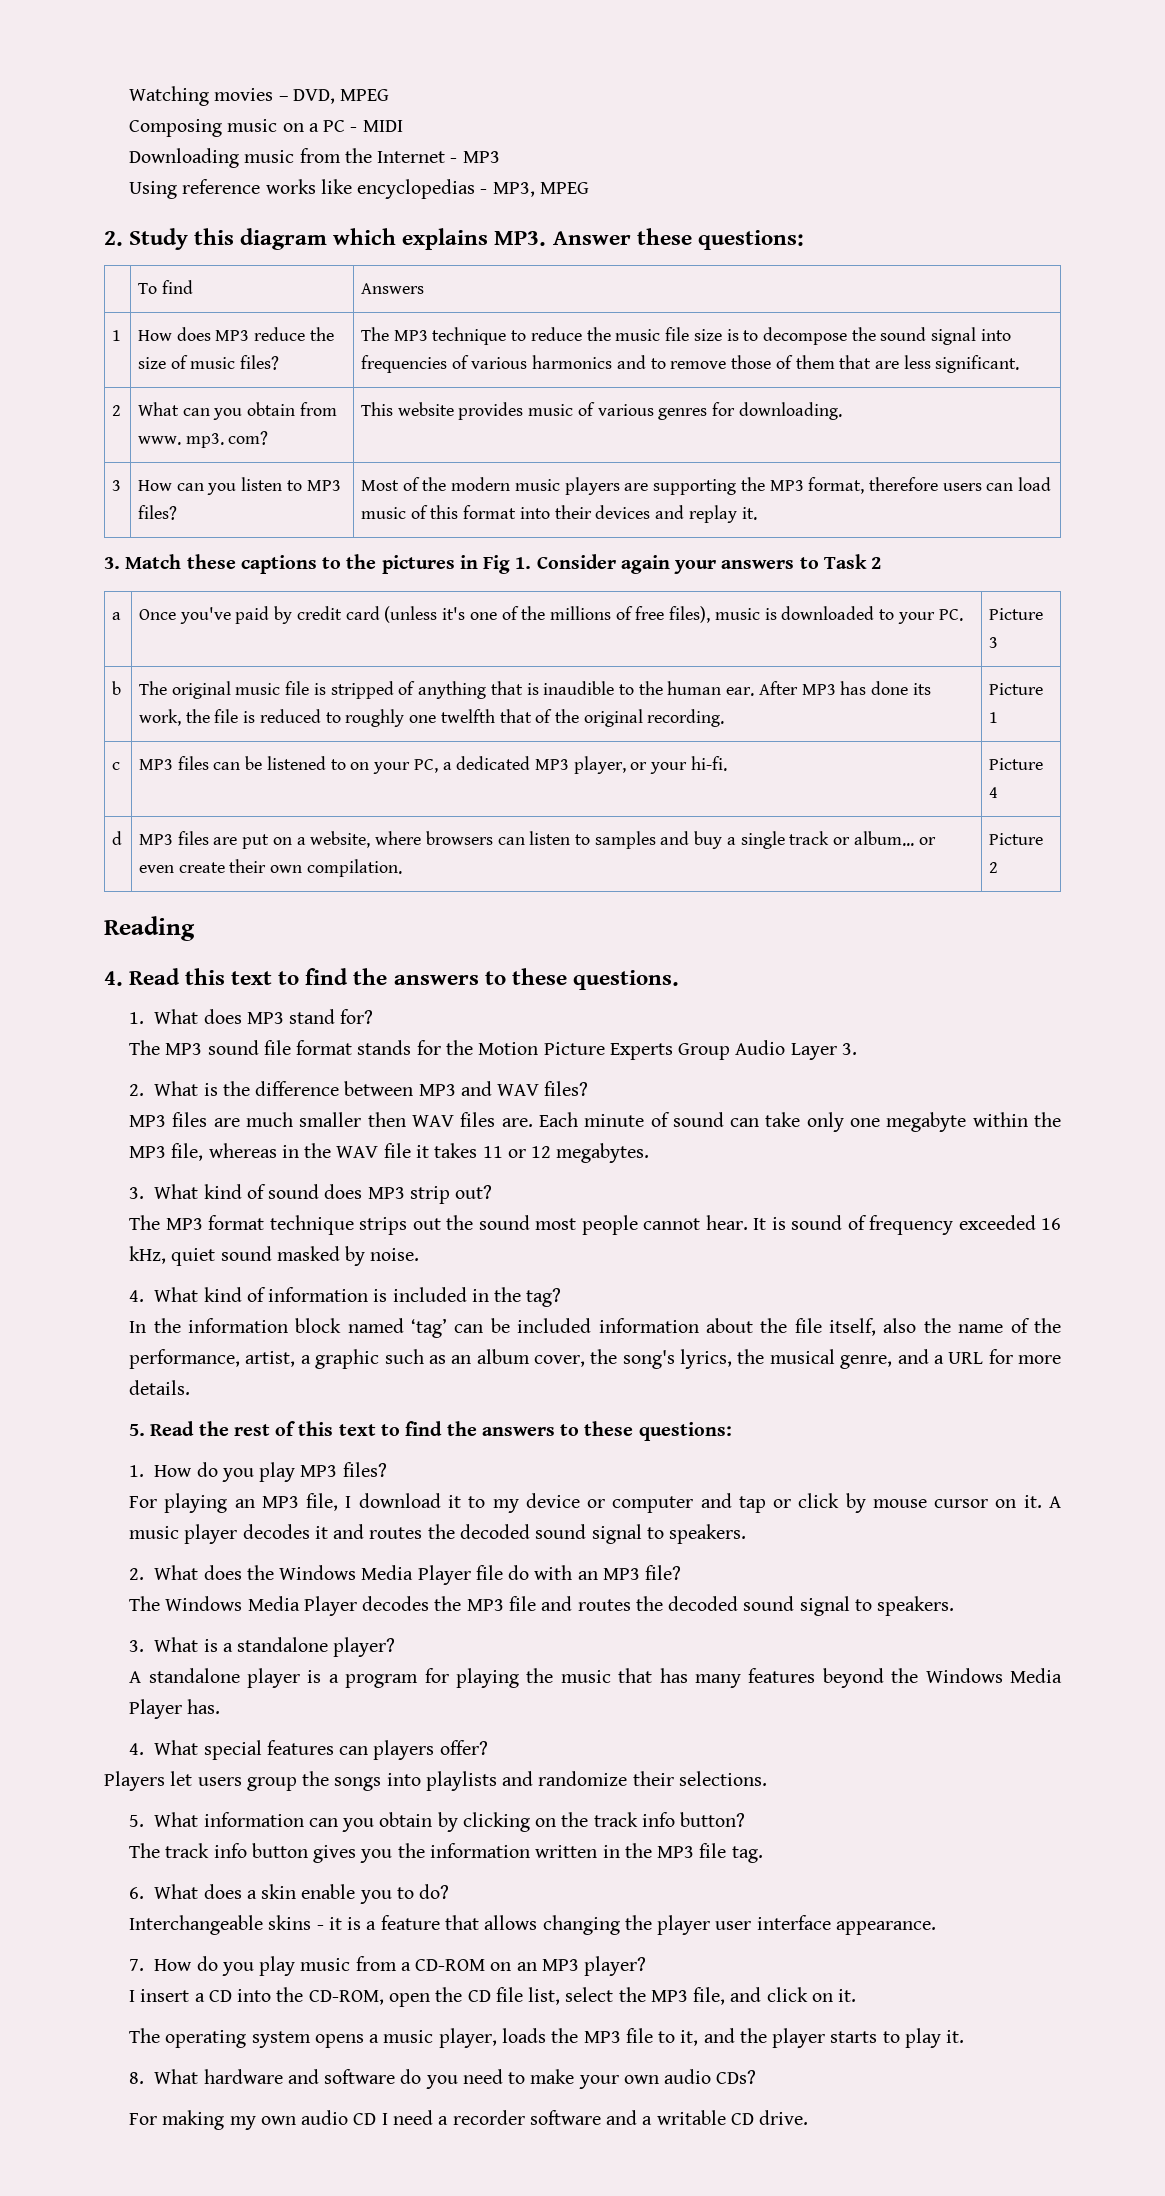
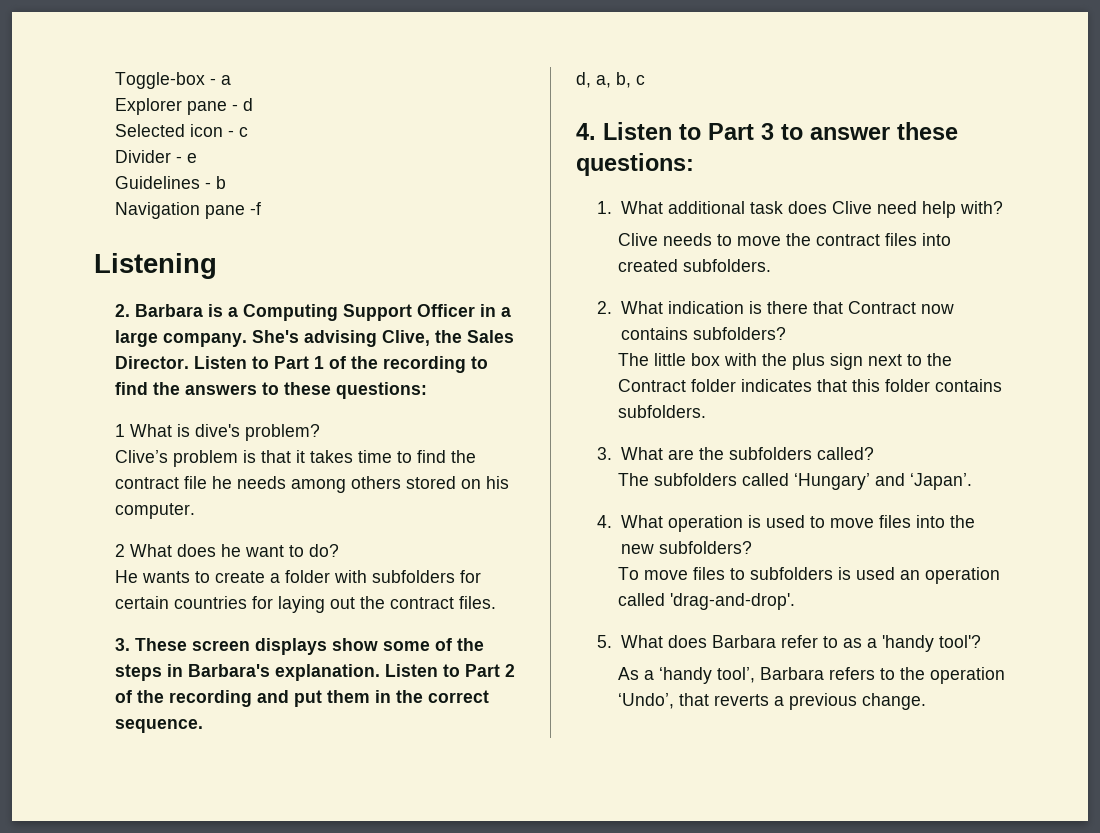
- Watching movies – DVD, MPEG
- Composing music on a PC - MIDI
- Downloading music from the Internet - MP3
- Using reference works like encyclopedias - MP3, MPEG
- 2. Study this diagram which explains MP3. Answer these questions:
- | To find | Answers
- 1 | How does MP3 reduce the size of music files? | The MP3 technique to reduce the music file size is to decompose the sound signal into frequencies of various harmonics and to remove those of them that are less significant.
- 2 | What can you obtain from www. mp3. com? | This website provides music of various genres for downloading.
- 3 | How can you listen to MP3 files? | Most of the modern music players are supporting the MP3 format, therefore users can load music of this format into their devices and replay it.
- 3. Match these captions to the pictures in Fig 1. Consider again your answers to Task 2
- a | Once you've paid by credit card (unless it's one of the millions of free files), music is downloaded to your PC. | Picture 3
- b | The original music file is stripped of anything that is inaudible to the human ear. After MP3 has done its work, the file is reduced to roughly one twelfth that of the original recording. | Picture 1
- c | MP3 files can be listened to on your PC, a dedicated MP3 player, or your hi-fi. | Picture 4
- d | MP3 files are put on a website, where browsers can listen to samples and buy a single track or album... or even create their own compilation. | Picture 2
- Reading
- 4. Read this text to find the answers to these questions.
- 1. What does MP3 stand for?
- The MP3 sound file format stands for the Motion Picture Experts Group Audio Layer 3.
- 2. What is the difference between MP3 and WAV files?
- MP3 files are much smaller then WAV files are. Each minute of sound can take only one megabyte within the MP3 file, whereas in the WAV file it takes 11 or 12 megabytes.
- 3. What kind of sound does MP3 strip out?
- The MP3 format technique strips out the sound most people cannot hear. It is sound of frequency exceeded 16 kHz, quiet sound masked by noise.
- 4. What kind of information is included in the tag?
- In the information block named ‘tag’ can be included information about the file itself, also the name of the performance, artist, a graphic such as an album cover, the song's lyrics, the musical genre, and a URL for more details.
- 5. Read the rest of this text to find the answers to these questions:
+ Toggle-box - a
+ Explorer pane - d
+ Selected icon - c
+ Divider - e
+ Guidelines - b
+ Navigation pane -f
+ Listening
+ 2. Barbara is a Computing Support Officer in a large company. She's advising Clive, the Sales Director. Listen to Part 1 of the recording to find the answers to these questions:
- 1. How do you play MP3 files?
- For playing an MP3 file, I download it to my device or computer and tap or click by mouse cursor on it. A music player decodes it and routes the decoded sound signal to speakers.
- 2. What does the Windows Media Player file do with an MP3 file?
- The Windows Media Player decodes the MP3 file and routes the decoded sound signal to speakers.
- 3. What is a standalone player?
- A standalone player is a program for playing the music that has many features beyond the Windows Media Player has.
- 4. What special features can players offer?
- Players let users group the songs into playlists and randomize their selections.
- 5. What information can you obtain by clicking on the track info button?
- The track info button gives you the information written in the MP3 file tag.
- 6. What does a skin enable you to do?
- Interchangeable skins - it is a feature that allows changing the player user interface appearance.
- 7. How do you play music from a CD-ROM on an MP3 player?
- I insert a CD into the CD-ROM, open the CD file list, select the MP3 file, and click on it.
- The operating system opens a music player, loads the MP3 file to it, and the player starts to play it.
- 8. What hardware and software do you need to make your own audio CDs?
- For making my own audio CD I need a recorder software and a writable CD drive.
+ 1 What is dive's problem?
+ Clive’s problem is that it takes time to find the contract file he needs among others stored on his computer.
+ 2 What does he want to do?
+ He wants to create a folder with subfolders for certain countries for laying out the contract files.
+ 3. These screen displays show some of the steps in Barbara's explanation. Listen to Part 2 of the recording and put them in the correct sequence.
+ d, a, b, c
+ 4. Listen to Part 3 to answer these questions:
+ 1. What additional task does Clive need help with?
+ Clive needs to move the contract files into created subfolders.
+ 2. What indication is there that Contract now contains subfolders?
+ The little box with the plus sign next to the Contract folder indicates that this folder contains subfolders.
+ 3. What are the subfolders called?
+ The subfolders called ‘Hungary’ and ‘Japan’.
+ 4. What operation is used to move files into the new subfolders?
+ To move files to subfolders is used an operation called 'drag-and-drop'.
+ 5. What does Barbara refer to as a 'handy tool'?
+ As a ‘handy tool’, Barbara refers to the operation ‘Undo’, that reverts a previous change.

